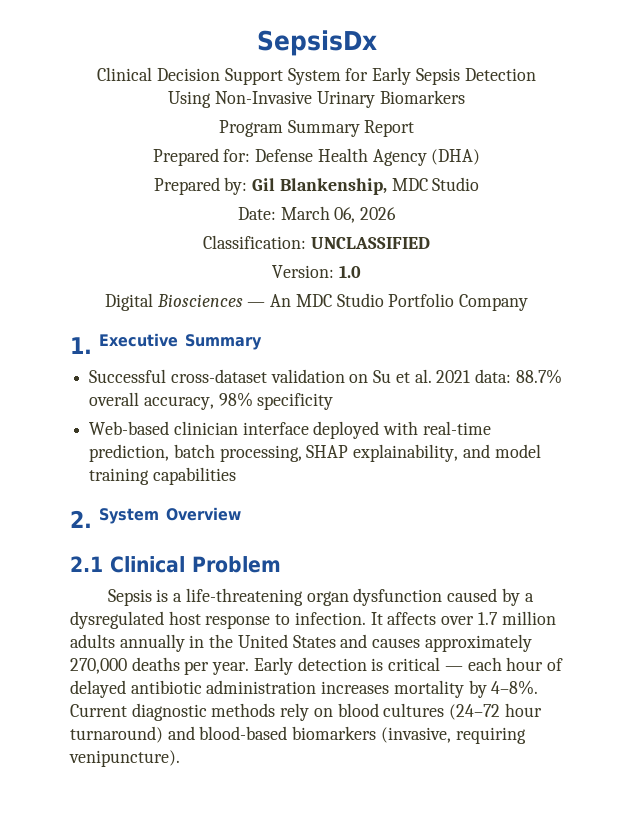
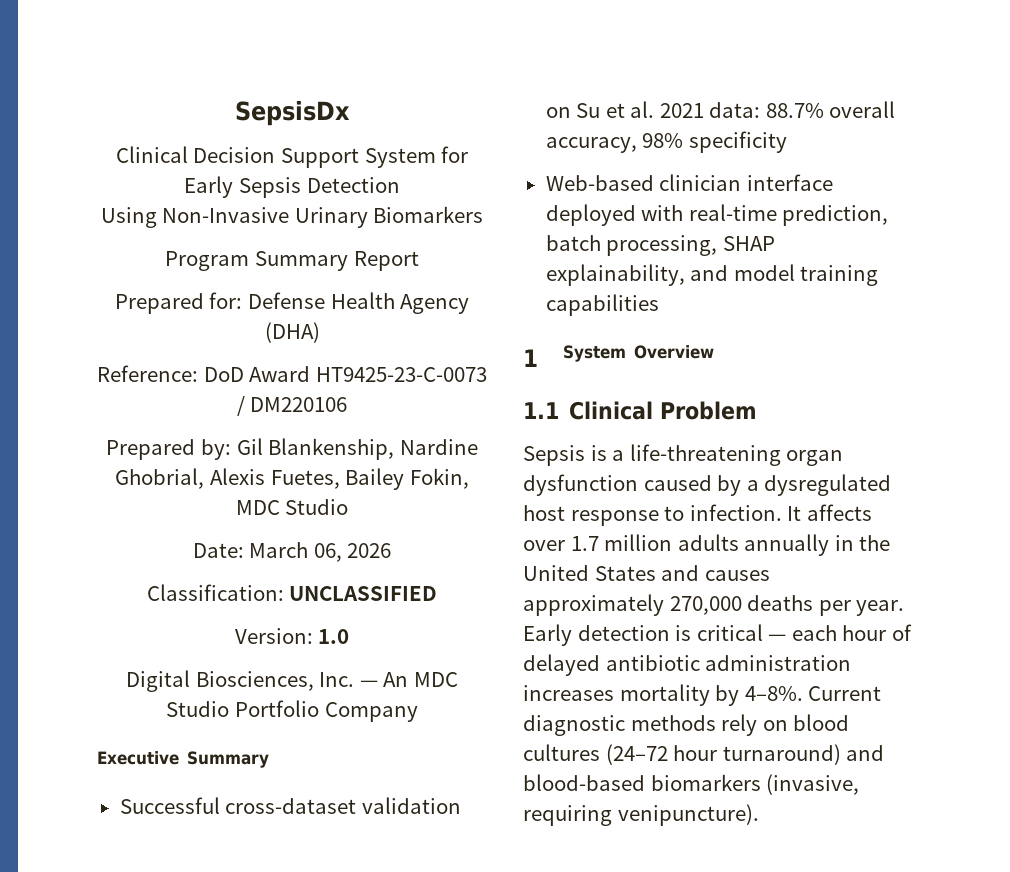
- Prepared by: Gil Blankenship, MDC Studio
+ Reference: DoD Award HT9425-23-C-0073 / DM220106
+ Prepared by: Gil Blankenship, Nardine Ghobrial, Alexis Fuetes, Bailey Fokin, MDC Studio
- Digital Biosciences — An MDC Studio Portfolio Company
+ Digital Biosciences, Inc. — An MDC Studio Portfolio Company
- 1. Executive Summary
+ Executive Summary
- 2. System Overview
+ 1 System Overview
- 2.1 Clinical Problem
+ 1.1 Clinical Problem

